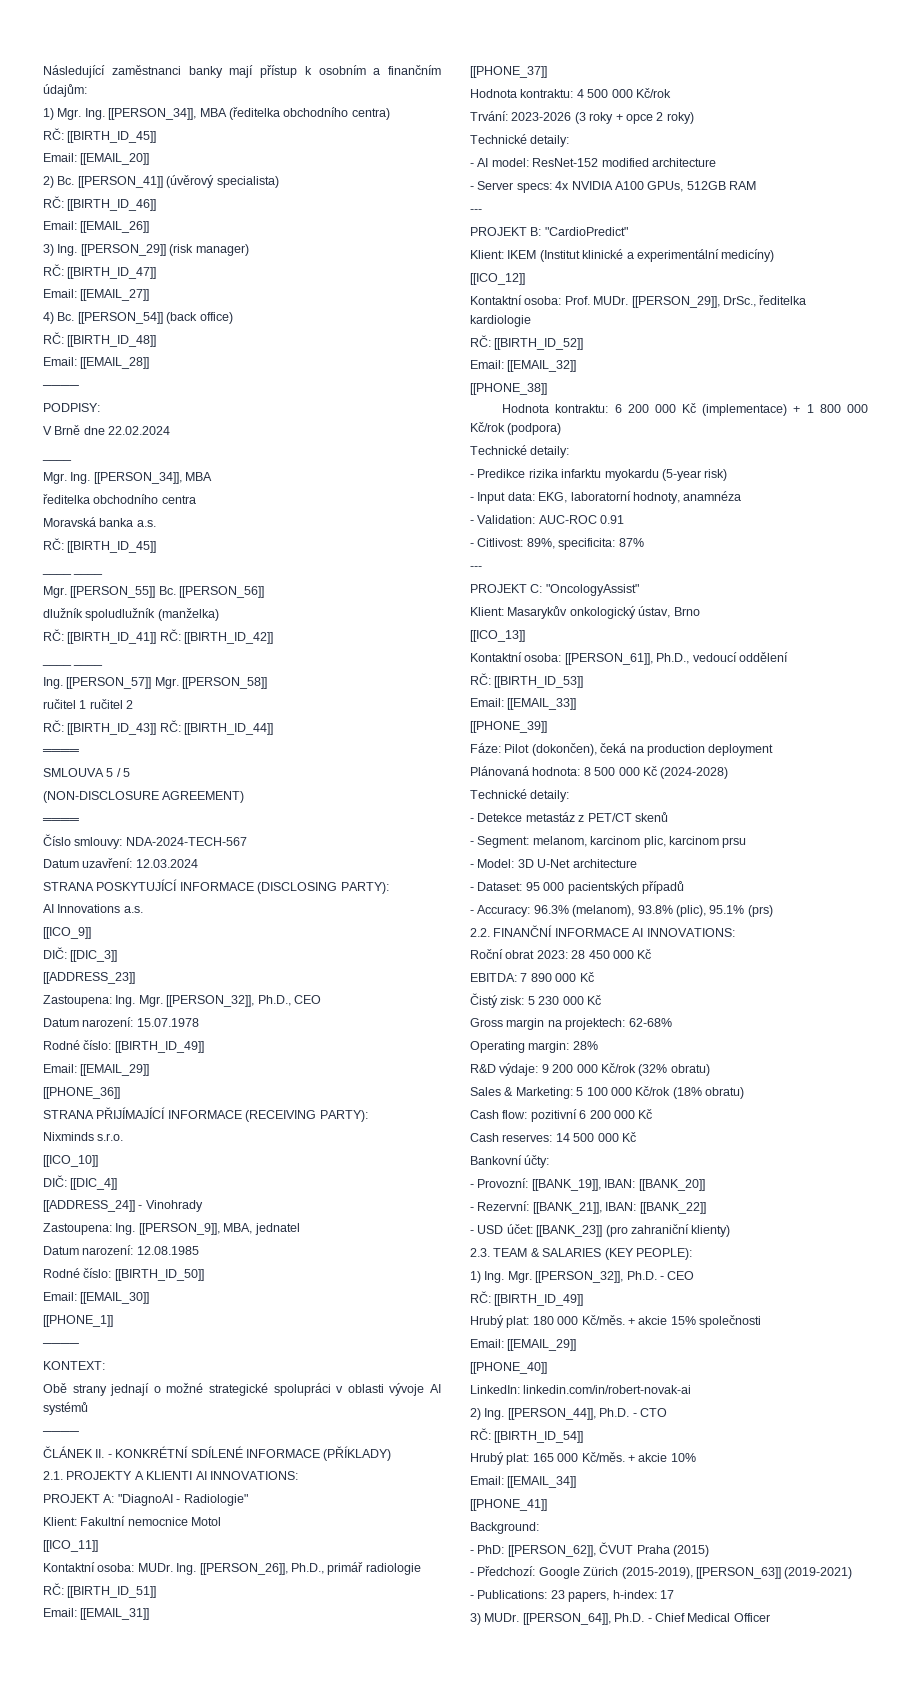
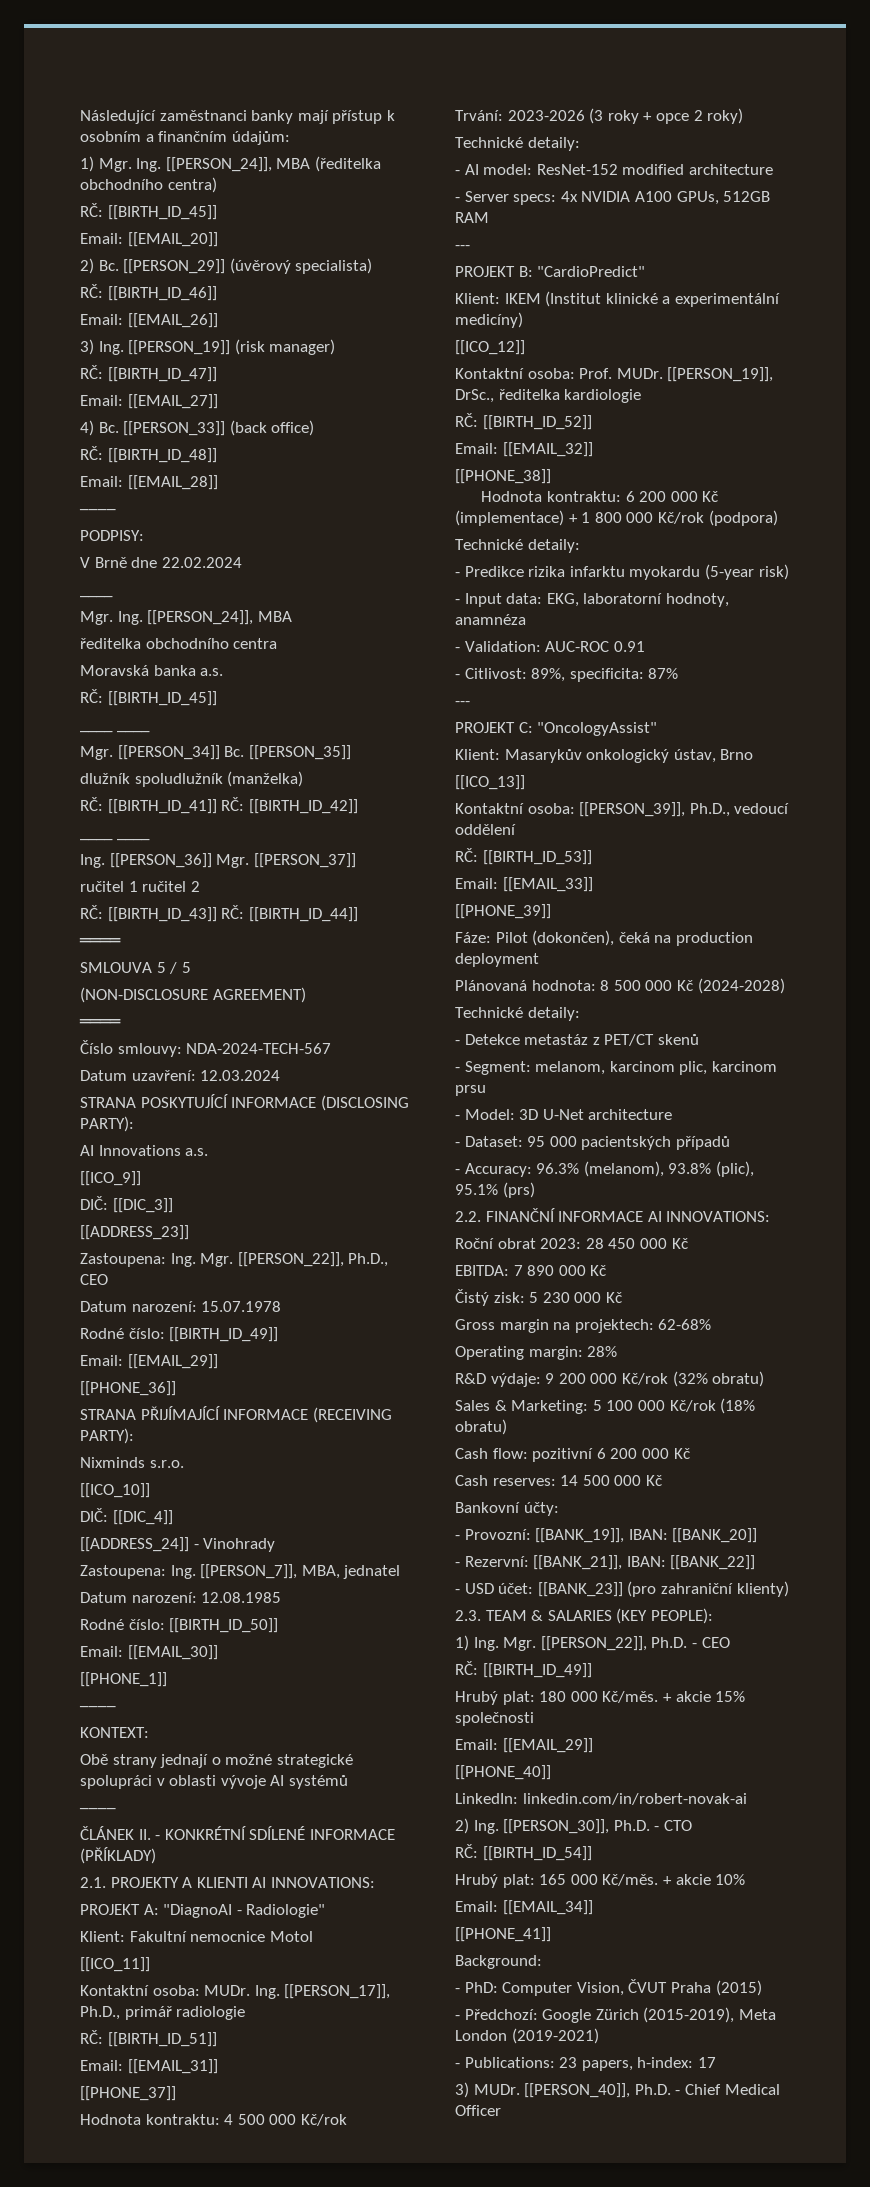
- 1) Mgr. Ing. [[PERSON_34]], MBA (ředitelka obchodního centra)
+ 1) Mgr. Ing. [[PERSON_24]], MBA (ředitelka obchodního centra)
- 2) Bc. [[PERSON_41]] (úvěrový specialista)
+ 2) Bc. [[PERSON_29]] (úvěrový specialista)
- 3) Ing. [[PERSON_29]] (risk manager)
+ 3) Ing. [[PERSON_19]] (risk manager)
- 4) Bc. [[PERSON_54]] (back office)
+ 4) Bc. [[PERSON_33]] (back office)
  V Brně dne 22.02.2024
  ____
- Mgr. Ing. [[PERSON_34]], MBA
+ Mgr. Ing. [[PERSON_24]], MBA
- Mgr. [[PERSON_55]] Bc. [[PERSON_56]]
+ Mgr. [[PERSON_34]] Bc. [[PERSON_35]]
- Ing. [[PERSON_57]] Mgr. [[PERSON_58]]
+ Ing. [[PERSON_36]] Mgr. [[PERSON_37]]
- Zastoupena: Ing. Mgr. [[PERSON_32]], Ph.D., CEO
+ Zastoupena: Ing. Mgr. [[PERSON_22]], Ph.D., CEO
- Zastoupena: Ing. [[PERSON_9]], MBA, jednatel
+ Zastoupena: Ing. [[PERSON_7]], MBA, jednatel
- Ing. [[PERSON_26]], Ph.D., primář radiologie
+ Ing. [[PERSON_17]], Ph.D., primář radiologie
- [[PERSON_29]], DrSc., ředitelka kardiologie
+ [[PERSON_19]], DrSc., ředitelka kardiologie
- Kontaktní osoba: [[PERSON_61]], Ph.D., vedoucí oddělení
+ Kontaktní osoba: [[PERSON_39]], Ph.D., vedoucí oddělení
- 1) Ing. Mgr. [[PERSON_32]], Ph.D. - CEO
+ 1) Ing. Mgr. [[PERSON_22]], Ph.D. - CEO
- 2) Ing. [[PERSON_44]], Ph.D. - CTO
+ 2) Ing. [[PERSON_30]], Ph.D. - CTO
- - PhD: [[PERSON_62]], ČVUT Praha (2015)
+ - PhD: Computer Vision, ČVUT Praha (2015)
- - Předchozí: Google Zürich (2015-2019), [[PERSON_63]] (2019-2021)
+ - Předchozí: Google Zürich (2015-2019), Meta London (2019-2021)
- [[PERSON_64]], Ph.D. - Chief Medical Officer
+ [[PERSON_40]], Ph.D. - Chief Medical Officer

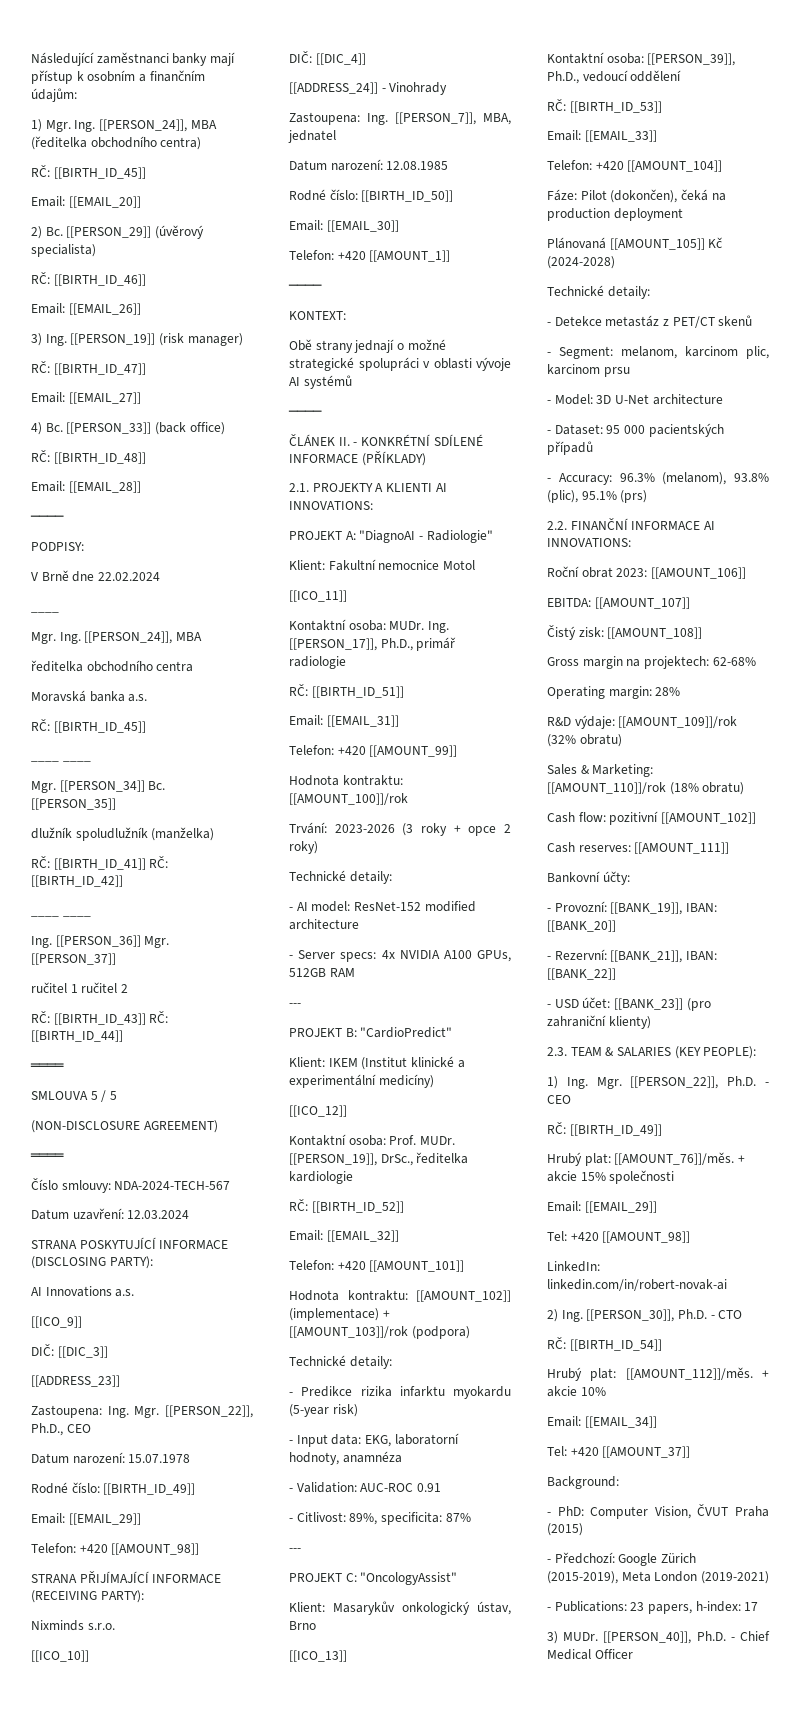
- [[PHONE_36]]
+ Telefon: +420 [[AMOUNT_98]]
- [[PHONE_1]]
+ Telefon: +420 [[AMOUNT_1]]
- [[PHONE_37]]
- Hodnota kontraktu: 4 500 000 Kč/rok
+ Telefon: +420 [[AMOUNT_99]]
+ Hodnota kontraktu: [[AMOUNT_100]]/rok
- [[PHONE_38]]
- Hodnota kontraktu: 6 200 000 Kč (implementace) + 1 800 000 Kč/rok (podpora)
+ Telefon: +420 [[AMOUNT_101]]
+ Hodnota kontraktu: [[AMOUNT_102]] (implementace) + [[AMOUNT_103]]/rok (podpora)
- [[PHONE_39]]
+ Telefon: +420 [[AMOUNT_104]]
- Plánovaná hodnota: 8 500 000 Kč (2024-2028)
+ Plánovaná [[AMOUNT_105]] Kč (2024-2028)
- Roční obrat 2023: 28 450 000 Kč
- EBITDA: 7 890 000 Kč
- Čistý zisk: 5 230 000 Kč
+ Roční obrat 2023: [[AMOUNT_106]]
+ EBITDA: [[AMOUNT_107]]
+ Čistý zisk: [[AMOUNT_108]]
- R&D výdaje: 9 200 000 Kč/rok (32% obratu)
+ R&D výdaje: [[AMOUNT_109]]/rok (32% obratu)
- Sales & Marketing: 5 100 000 Kč/rok (18% obratu)
+ Sales & Marketing: [[AMOUNT_110]]/rok (18% obratu)
- Cash flow: pozitivní 6 200 000 Kč
- Cash reserves: 14 500 000 Kč
+ Cash flow: pozitivní [[AMOUNT_102]]
+ Cash reserves: [[AMOUNT_111]]
- Hrubý plat: 180 000 Kč/měs.
+ Hrubý plat: [[AMOUNT_76]]/měs.
- [[PHONE_40]]
+ Tel: +420 [[AMOUNT_98]]
- Hrubý plat: 165 000 Kč/měs.
+ Hrubý plat: [[AMOUNT_112]]/měs.
- [[PHONE_41]]
+ Tel: +420 [[AMOUNT_37]]

